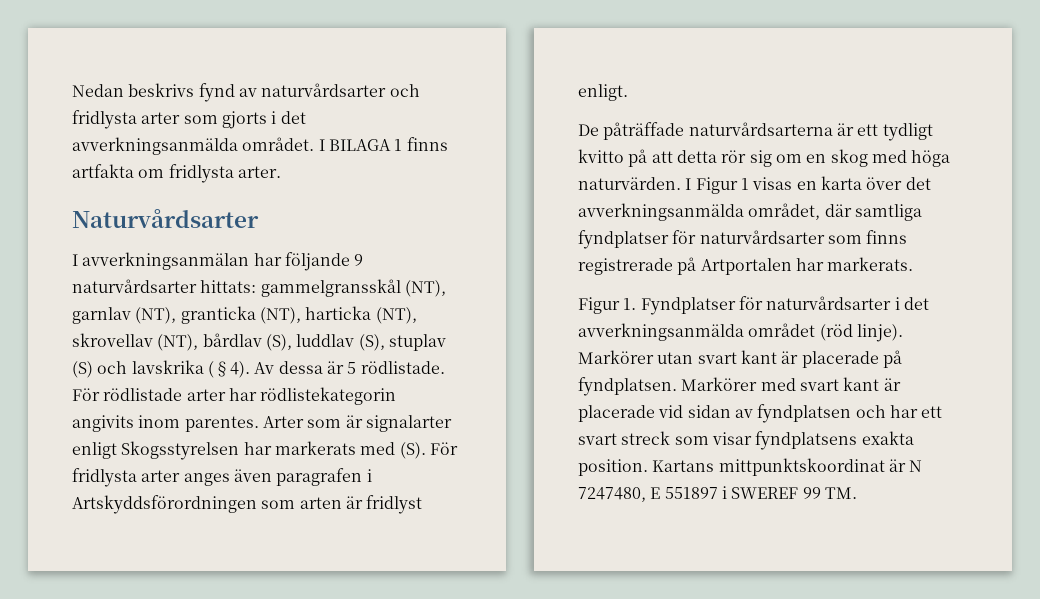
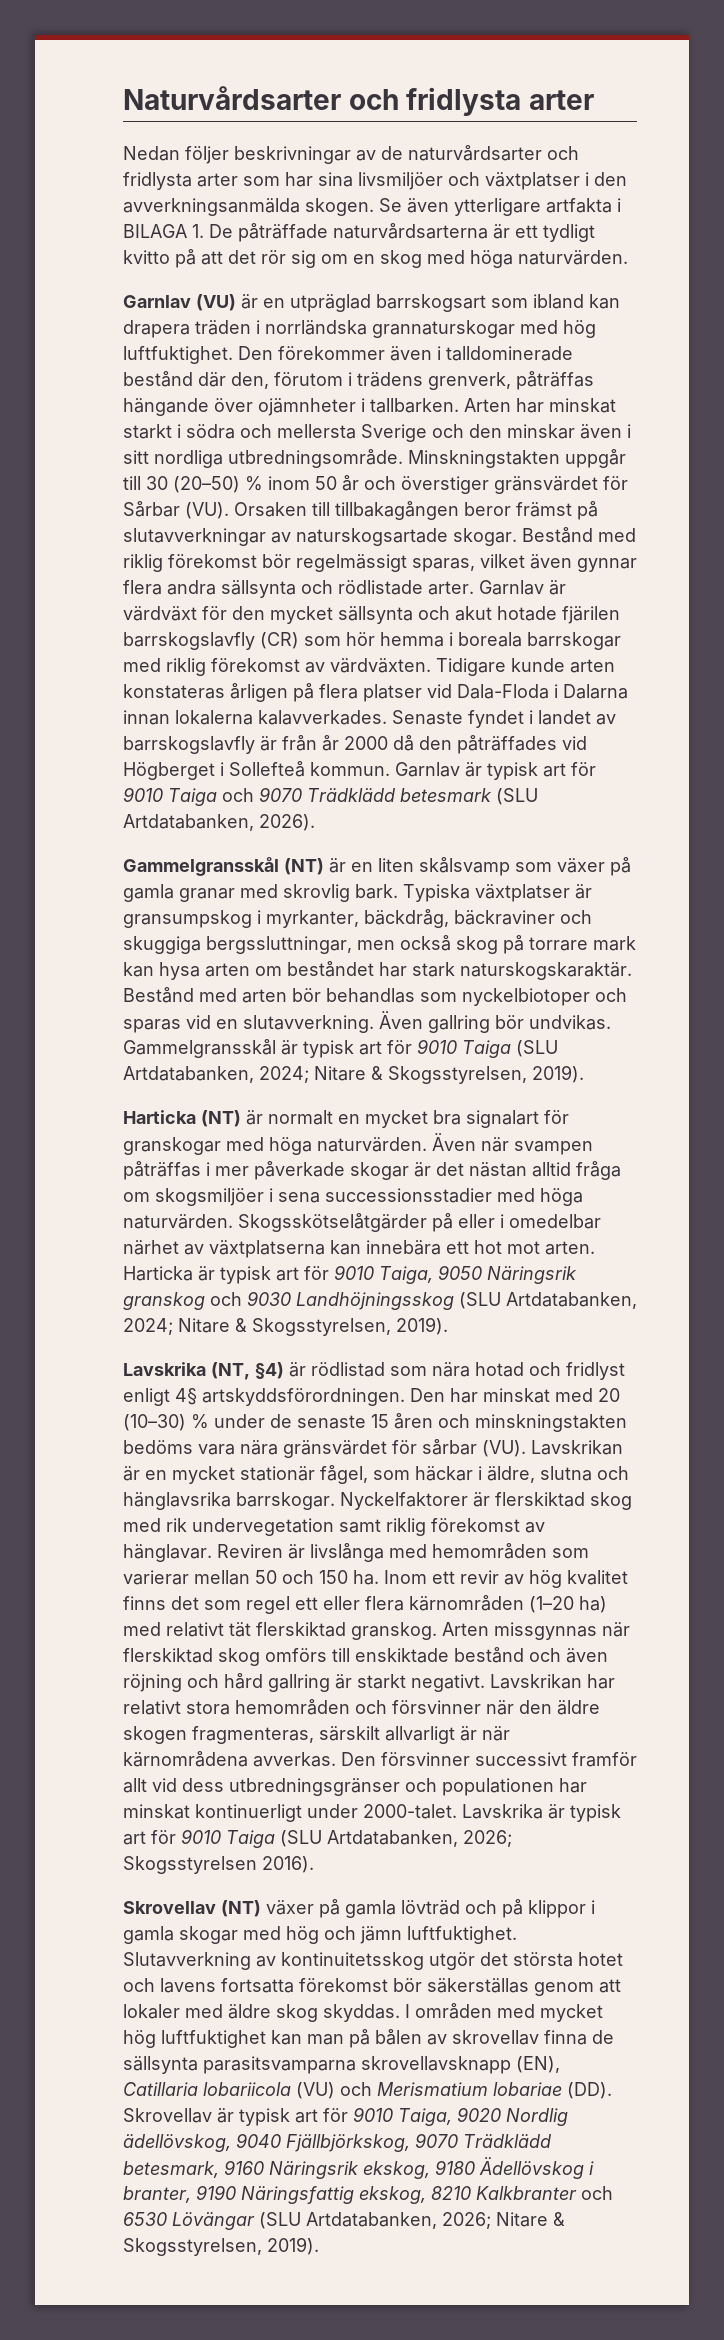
- Nedan beskrivs fynd av naturvårdsarter och fridlysta arter som gjorts i det avverkningsanmälda området. I BILAGA 1 finns artfakta om fridlysta arter.
- Naturvårdsarter
- I avverkningsanmälan har följande 9 naturvårdsarter hittats: gammelgransskål (NT), garnlav (NT), granticka (NT), harticka (NT), skrovellav (NT), bårdlav (S), luddlav (S), stuplav (S) och lavskrika (§4). Av dessa är 5 rödlistade. För rödlistade arter har rödlistekategorin angivits inom parentes. Arter som är signalarter enligt Skogsstyrelsen har markerats med (S). För fridlysta arter anges även paragrafen i Artskyddsförordningen som arten är fridlyst enligt.
- De påträffade naturvårdsarterna är ett tydligt kvitto på att detta rör sig om en skog med höga naturvärden. I Figur 1 visas en karta över det avverkningsanmälda området, där samtliga fyndplatser för naturvårdsarter som finns registrerade på Artportalen har markerats.
- Figur 1. Fyndplatser för naturvårdsarter i det avverkningsanmälda området (röd linje). Markörer utan svart kant är placerade på fyndplatsen. Markörer med svart kant är placerade vid sidan av fyndplatsen och har ett svart streck som visar fyndplatsens exakta position. Kartans mittpunktskoordinat är N 7247480, E 551897 i SWEREF 99 TM.
+ Naturvårdsarter och fridlysta arter
+ Nedan följer beskrivningar av de naturvårdsarter och fridlysta arter som har sina livsmiljöer och växtplatser i den avverkningsanmälda skogen. Se även ytterligare artfakta i BILAGA 1. De påträffade naturvårdsarterna är ett tydligt kvitto på att det rör sig om en skog med höga naturvärden.
+ Garnlav (VU) är en utpräglad barrskogsart som ibland kan drapera träden i norrländska grannaturskogar med hög luftfuktighet. Den förekommer även i talldominerade bestånd där den, förutom i trädens grenverk, påträffas hängande över ojämnheter i tallbarken. Arten har minskat starkt i södra och mellersta Sverige och den minskar även i sitt nordliga utbredningsområde. Minskningstakten uppgår till 30 (20–50) % inom 50 år och överstiger gränsvärdet för Sårbar (VU). Orsaken till tillbakagången beror främst på slutavverkningar av naturskogsartade skogar. Bestånd med riklig förekomst bör regelmässigt sparas, vilket även gynnar flera andra sällsynta och rödlistade arter. Garnlav är värdväxt för den mycket sällsynta och akut hotade fjärilen barrskogslavfly (CR) som hör hemma i boreala barrskogar med riklig förekomst av värdväxten. Tidigare kunde arten konstateras årligen på flera platser vid Dala-Floda i Dalarna innan lokalerna kalavverkades. Senaste fyndet i landet av barrskogslavfly är från år 2000 då den påträffades vid Högberget i Sollefteå kommun. Garnlav är typisk art för 9010 Taiga och 9070 Trädklädd betesmark (SLU Artdatabanken, 2026).
+ Gammelgransskål (NT) är en liten skålsvamp som växer på gamla granar med skrovlig bark. Typiska växtplatser är gransumpskog i myrkanter, bäckdråg, bäckraviner och skuggiga bergssluttningar, men också skog på torrare mark kan hysa arten om beståndet har stark naturskogskaraktär. Bestånd med arten bör behandlas som nyckelbiotoper och sparas vid en slutavverkning. Även gallring bör undvikas. Gammelgransskål är typisk art för 9010 Taiga (SLU Artdatabanken, 2024; Nitare & Skogsstyrelsen, 2019).
+ Harticka (NT) är normalt en mycket bra signalart för granskogar med höga naturvärden. Även när svampen påträffas i mer påverkade skogar är det nästan alltid fråga om skogsmiljöer i sena successionsstadier med höga naturvärden. Skogsskötselåtgärder på eller i omedelbar närhet av växtplatserna kan innebära ett hot mot arten. Harticka är typisk art för 9010 Taiga, 9050 Näringsrik granskog och 9030 Landhöjningsskog (SLU Artdatabanken, 2024; Nitare & Skogsstyrelsen, 2019).
+ Lavskrika (NT, §4) är rödlistad som nära hotad och fridlyst enligt 4§ artskyddsförordningen. Den har minskat med 20 (10–30) % under de senaste 15 åren och minskningstakten bedöms vara nära gränsvärdet för sårbar (VU). Lavskrikan är en mycket stationär fågel, som häckar i äldre, slutna och hänglavsrika barrskogar. Nyckelfaktorer är flerskiktad skog med rik undervegetation samt riklig förekomst av hänglavar. Reviren är livslånga med hemområden som varierar mellan 50 och 150 ha. Inom ett revir av hög kvalitet finns det som regel ett eller flera kärnområden (1–20 ha) med relativt tät flerskiktad granskog. Arten missgynnas när flerskiktad skog omförs till enskiktade bestånd och även röjning och hård gallring är starkt negativt. Lavskrikan har relativt stora hemområden och försvinner när den äldre skogen fragmenteras, särskilt allvarligt är när kärnområdena avverkas. Den försvinner successivt framför allt vid dess utbredningsgränser och populationen har minskat kontinuerligt under 2000-talet. Lavskrika är typisk art för 9010 Taiga (SLU Artdatabanken, 2026; Skogsstyrelsen 2016).
+ Skrovellav (NT) växer på gamla lövträd och på klippor i gamla skogar med hög och jämn luftfuktighet. Slutavverkning av kontinuitetsskog utgör det största hotet och lavens fortsatta förekomst bör säkerställas genom att lokaler med äldre skog skyddas. I områden med mycket hög luftfuktighet kan man på bålen av skrovellav finna de sällsynta parasitsvamparna skrovellavsknapp (EN), Catillaria lobariicola (VU) och Merismatium lobariae (DD). Skrovellav är typisk art för 9010 Taiga, 9020 Nordlig ädellövskog, 9040 Fjällbjörkskog, 9070 Trädklädd betesmark, 9160 Näringsrik ekskog, 9180 Ädellövskog i branter, 9190 Näringsfattig ekskog, 8210 Kalkbranter och 6530 Lövängar (SLU Artdatabanken, 2026; Nitare & Skogsstyrelsen, 2019).

